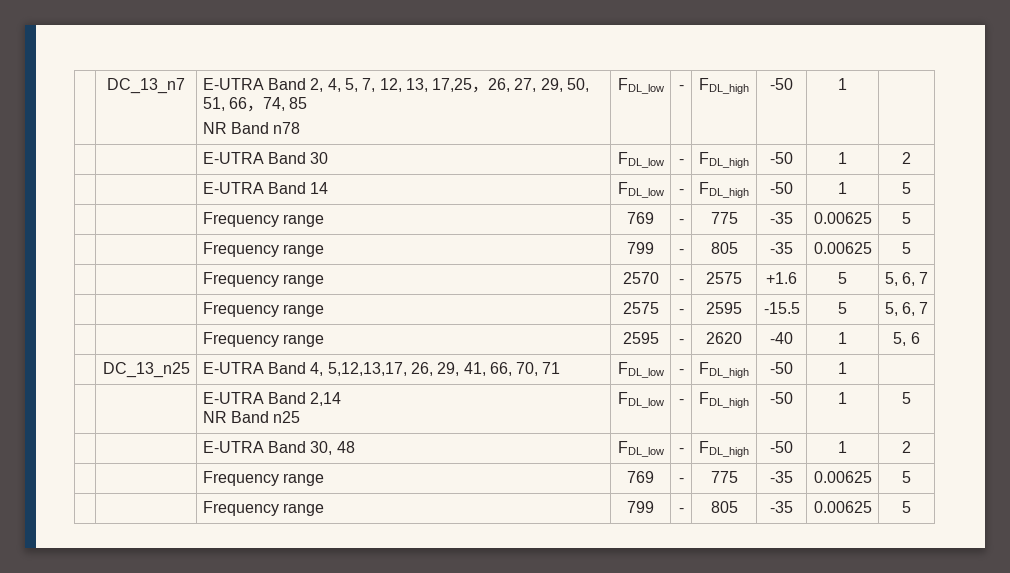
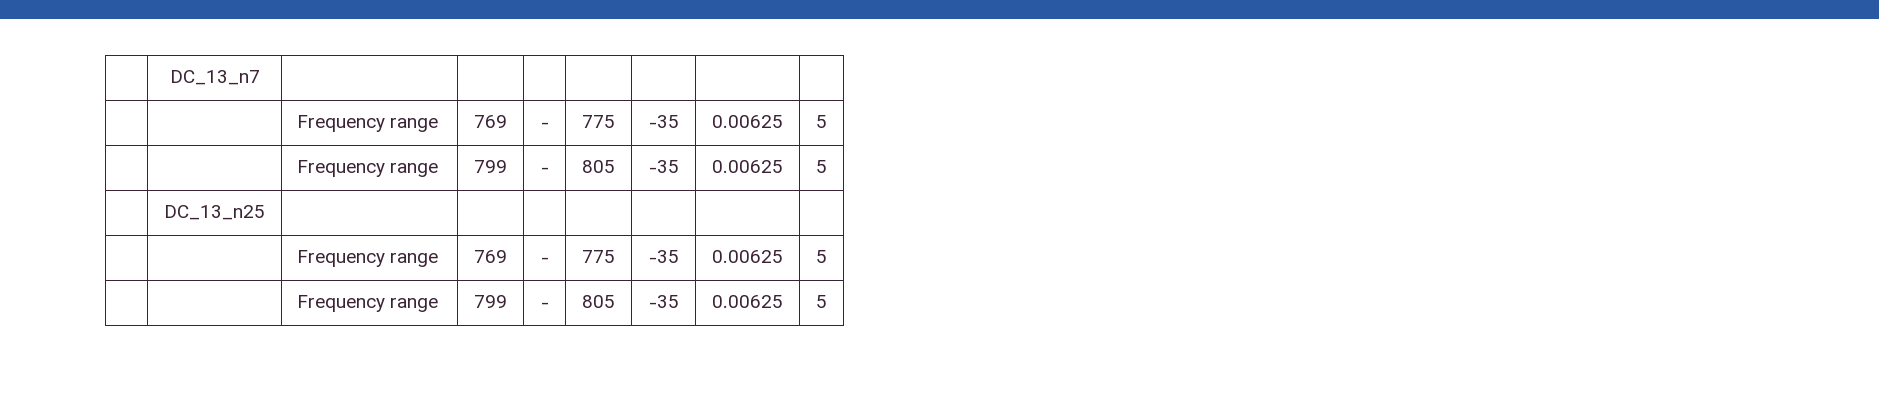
- | DC_13_n7 | E-UTRA Band 2, 4, 5, 7, 12, 13, 17,25，26, 27, 29, 50, 51, 66，74, 85
- NR Band n78 | FDL_low | - | FDL_high | -50 | 1 |
- | | E-UTRA Band 30 | FDL_low | - | FDL_high | -50 | 1 | 2
- | | E-UTRA Band 14 | FDL_low | - | FDL_high | -50 | 1 | 5
+ | DC_13_n7 | | | | | | |
- | | Frequency range | 2570 | - | 2575 | +1.6 | 5 | 5, 6, 7
- | | Frequency range | 2575 | - | 2595 | -15.5 | 5 | 5, 6, 7
- | | Frequency range | 2595 | - | 2620 | -40 | 1 | 5, 6
- | DC_13_n25 | E-UTRA Band 4, 5,12,13,17, 26, 29, 41, 66, 70, 71 | FDL_low | - | FDL_high | -50 | 1 |
- | | E-UTRA Band 2,14
- NR Band n25 | FDL_low | - | FDL_high | -50 | 1 | 5
- | | E-UTRA Band 30, 48 | FDL_low | - | FDL_high | -50 | 1 | 2
+ | DC_13_n25 | | | | | | |

